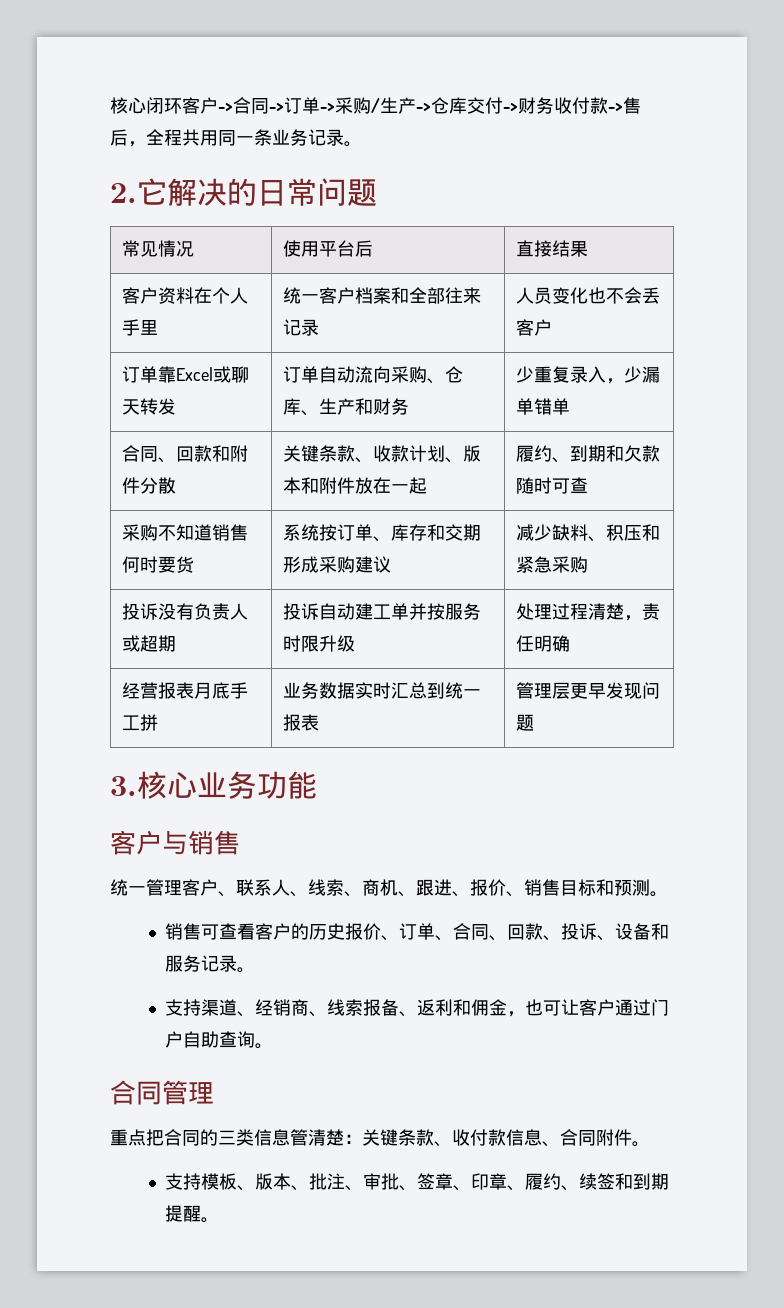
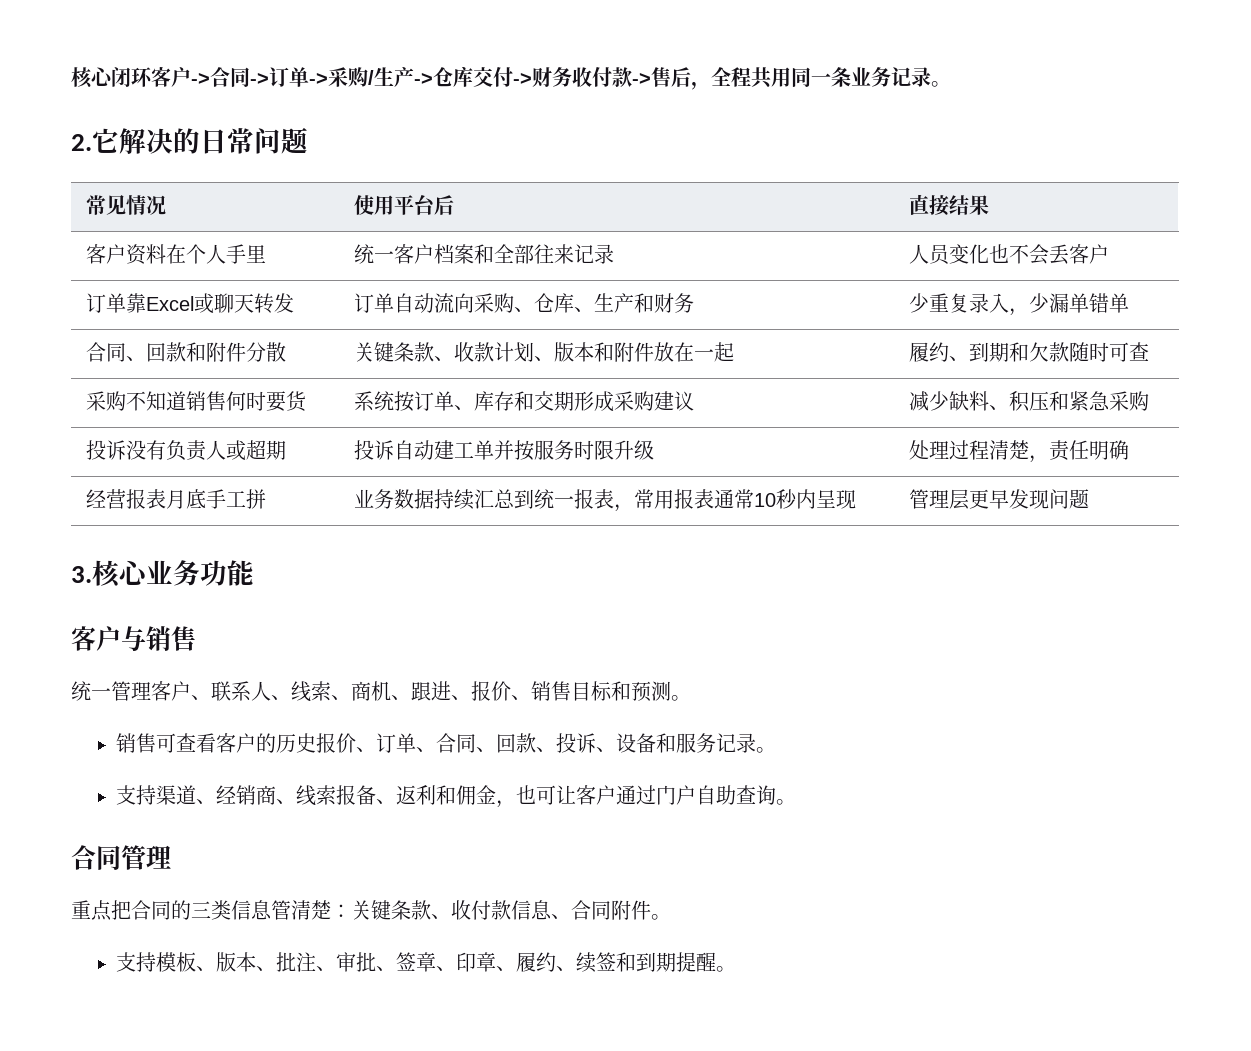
- 经营报表月底手工拼 | 业务数据实时汇总到统一报表 | 管理层更早发现问题
+ 经营报表月底手工拼 | 业务数据持续汇总到统一报表，常用报表通常10秒内呈现 | 管理层更早发现问题

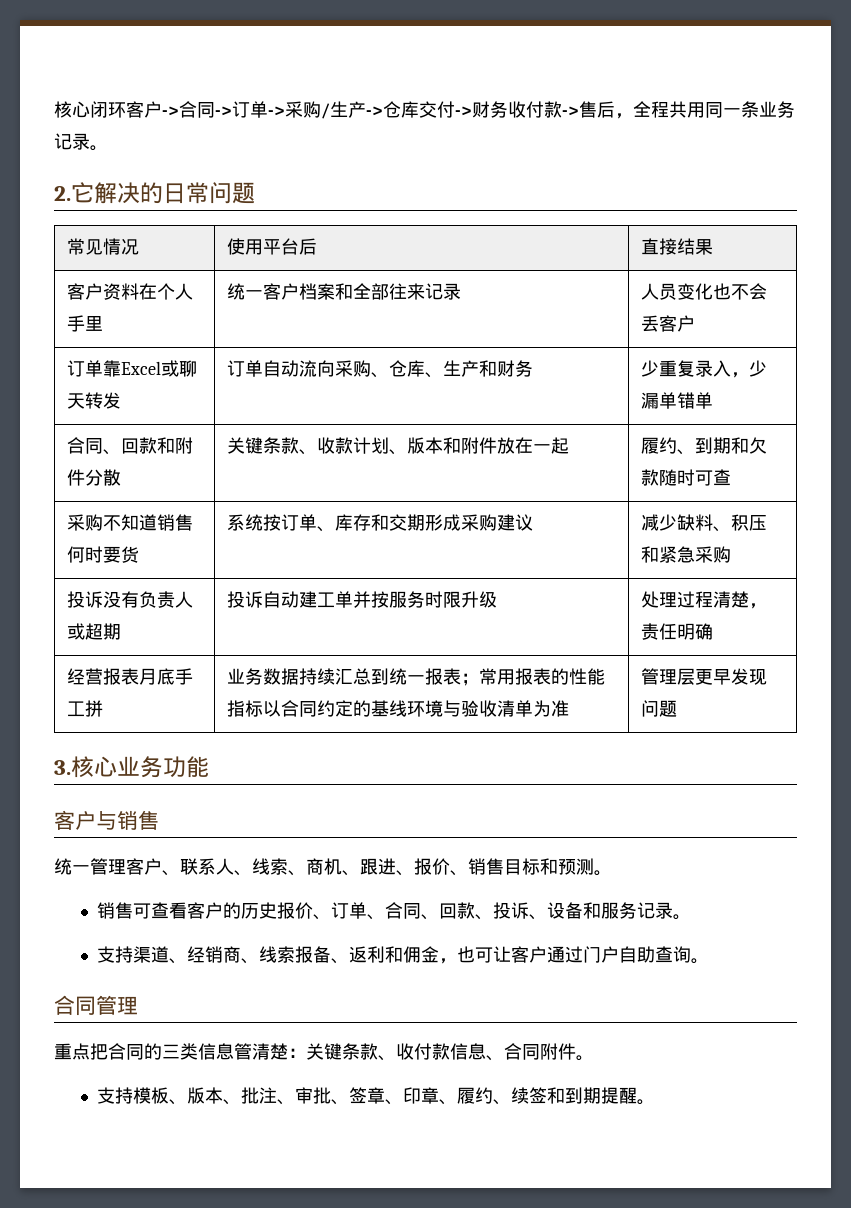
- 经营报表月底手工拼 | 业务数据持续汇总到统一报表，常用报表通常10秒内呈现 | 管理层更早发现问题
+ 经营报表月底手工拼 | 业务数据持续汇总到统一报表；常用报表的性能指标以合同约定的基线环境与验收清单为准 | 管理层更早发现问题

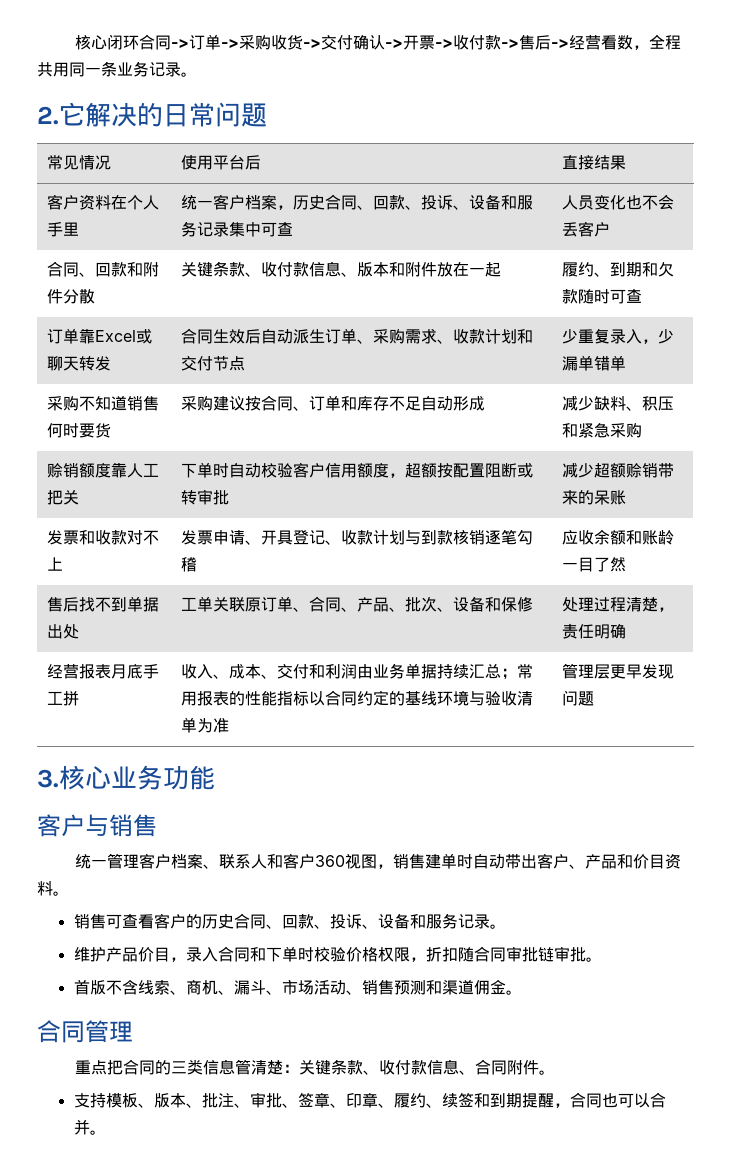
- 核心闭环客户->合同->订单->采购/生产->仓库交付->财务收付款->售后，全程共用同一条业务记录。
+ 核心闭环合同->订单->采购收货->交付确认->开票->收付款->售后->经营看数，全程共用同一条业务记录。
- 客户资料在个人手里 | 统一客户档案和全部往来记录 | 人员变化也不会丢客户
+ 客户资料在个人手里 | 统一客户档案，历史合同、回款、投诉、设备和服务记录集中可查 | 人员变化也不会丢客户
- 订单靠Excel或聊天转发 | 订单自动流向采购、仓库、生产和财务 | 少重复录入，少漏单错单
- 合同、回款和附件分散 | 关键条款、收款计划、版本和附件放在一起 | 履约、到期和欠款随时可查
+ 合同、回款和附件分散 | 关键条款、收付款信息、版本和附件放在一起 | 履约、到期和欠款随时可查
+ 订单靠Excel或聊天转发 | 合同生效后自动派生订单、采购需求、收款计划和交付节点 | 少重复录入，少漏单错单
- 采购不知道销售何时要货 | 系统按订单、库存和交期形成采购建议 | 减少缺料、积压和紧急采购
+ 采购不知道销售何时要货 | 采购建议按合同、订单和库存不足自动形成 | 减少缺料、积压和紧急采购
- 投诉没有负责人或超期 | 投诉自动建工单并按服务时限升级 | 处理过程清楚，责任明确
+ 赊销额度靠人工把关 | 下单时自动校验客户信用额度，超额按配置阻断或转审批 | 减少超额赊销带来的呆账
+ 发票和收款对不上 | 发票申请、开具登记、收款计划与到款核销逐笔勾稽 | 应收余额和账龄一目了然
+ 售后找不到单据出处 | 工单关联原订单、合同、产品、批次、设备和保修 | 处理过程清楚，责任明确
- 经营报表月底手工拼 | 业务数据持续汇总到统一报表；常用报表的性能指标以合同约定的基线环境与验收清单为准 | 管理层更早发现问题
+ 经营报表月底手工拼 | 收入、成本、交付和利润由业务单据持续汇总；常用报表的性能指标以合同约定的基线环境与验收清单为准 | 管理层更早发现问题
- 统一管理客户、联系人、线索、商机、跟进、报价、销售目标和预测。
+ 统一管理客户档案、联系人和客户360视图，销售建单时自动带出客户、产品和价目资料。
- 销售可查看客户的历史报价、订单、合同、回款、投诉、设备和服务记录。
+ 销售可查看客户的历史合同、回款、投诉、设备和服务记录。
- 支持渠道、经销商、线索报备、返利和佣金，也可让客户通过门户自助查询。
+ 维护产品价目，录入合同和下单时校验价格权限，折扣随合同审批链审批。
+ 首版不含线索、商机、漏斗、市场活动、销售预测和渠道佣金。
- 支持模板、版本、批注、审批、签章、印章、履约、续签和到期提醒。
+ 支持模板、版本、批注、审批、签章、印章、履约、续签和到期提醒，合同也可以合并。

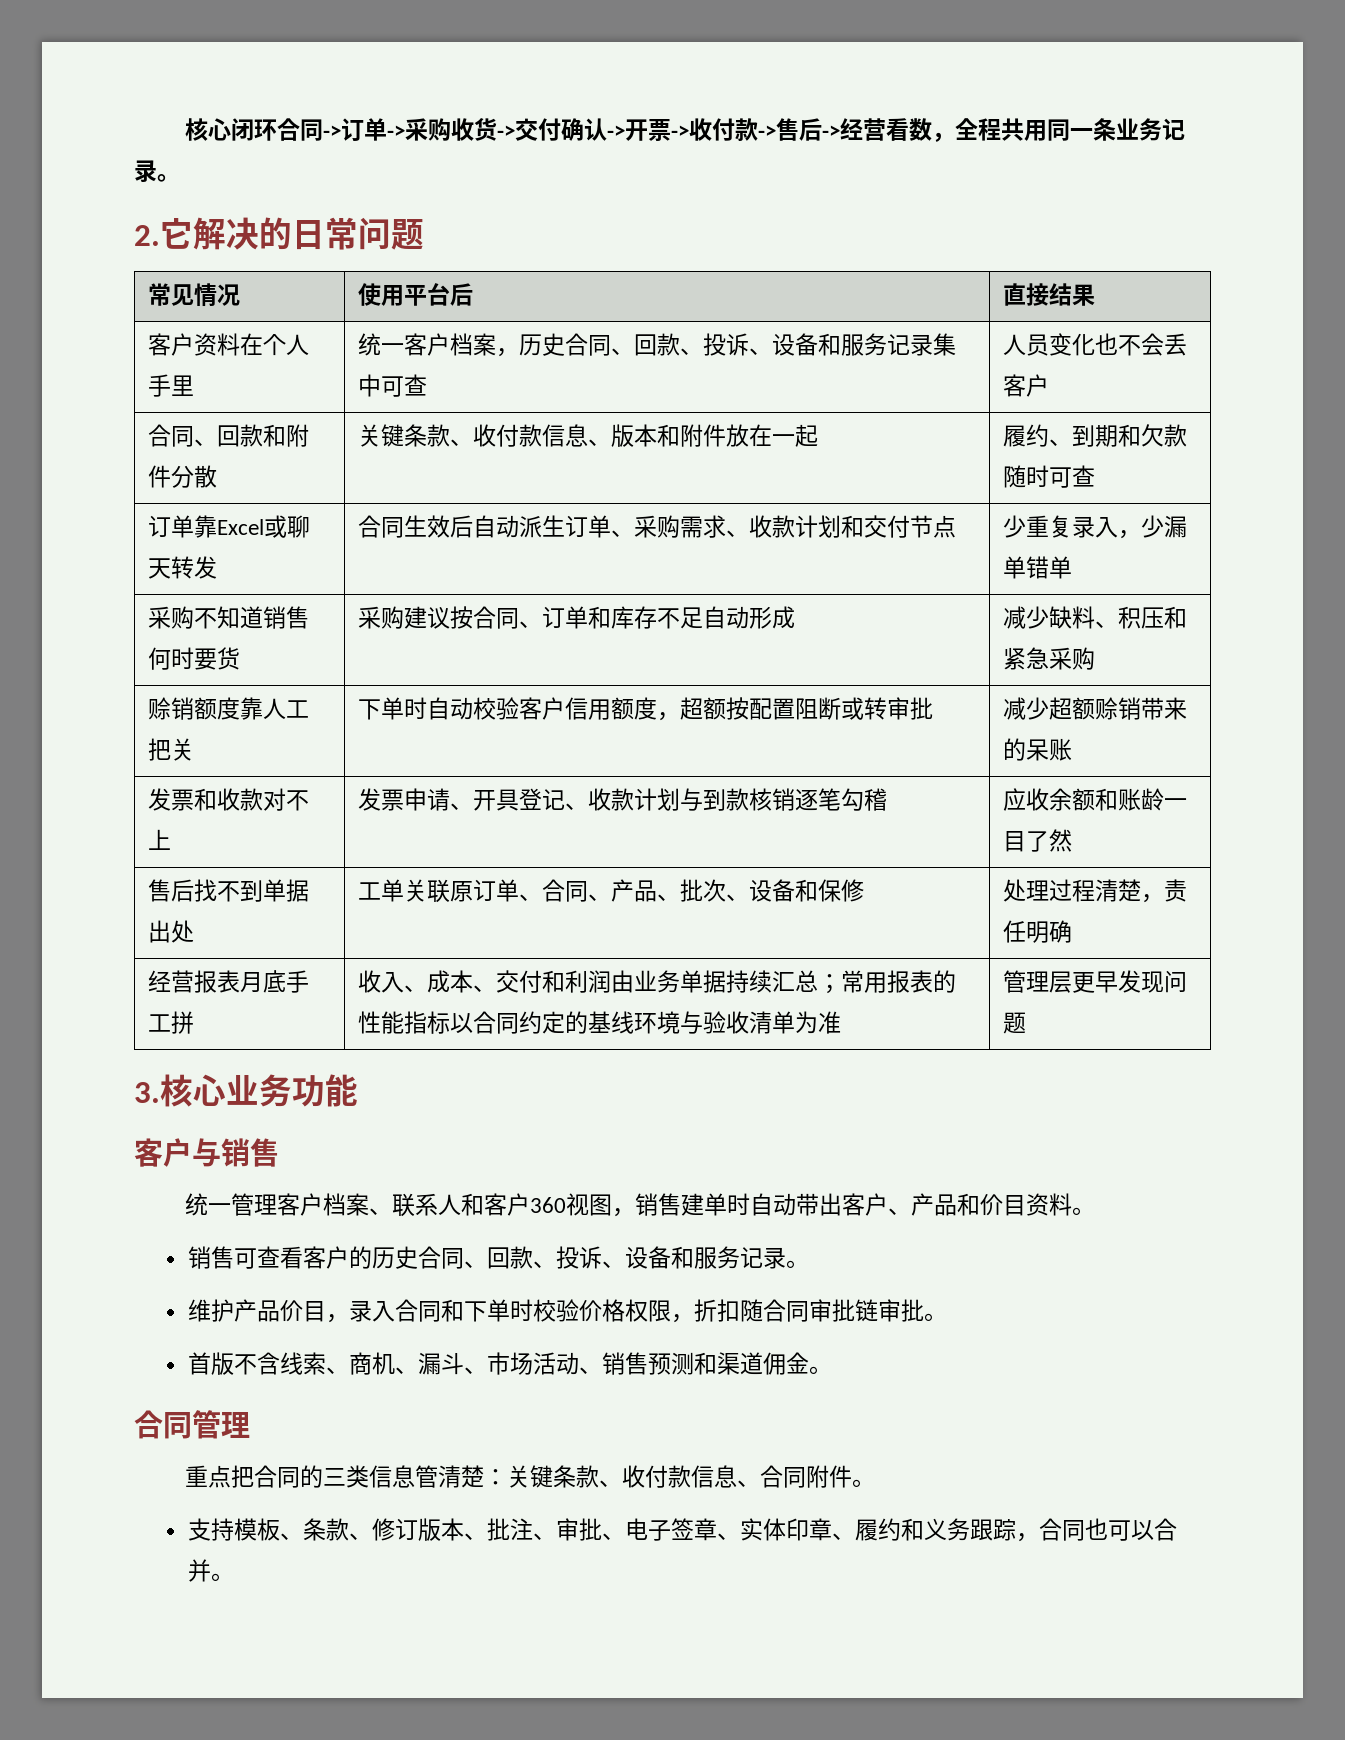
- 支持模板、版本、批注、审批、签章、印章、履约、续签和到期提醒，合同也可以合并。
+ 支持模板、条款、修订版本、批注、审批、电子签章、实体印章、履约和义务跟踪，合同也可以合并。

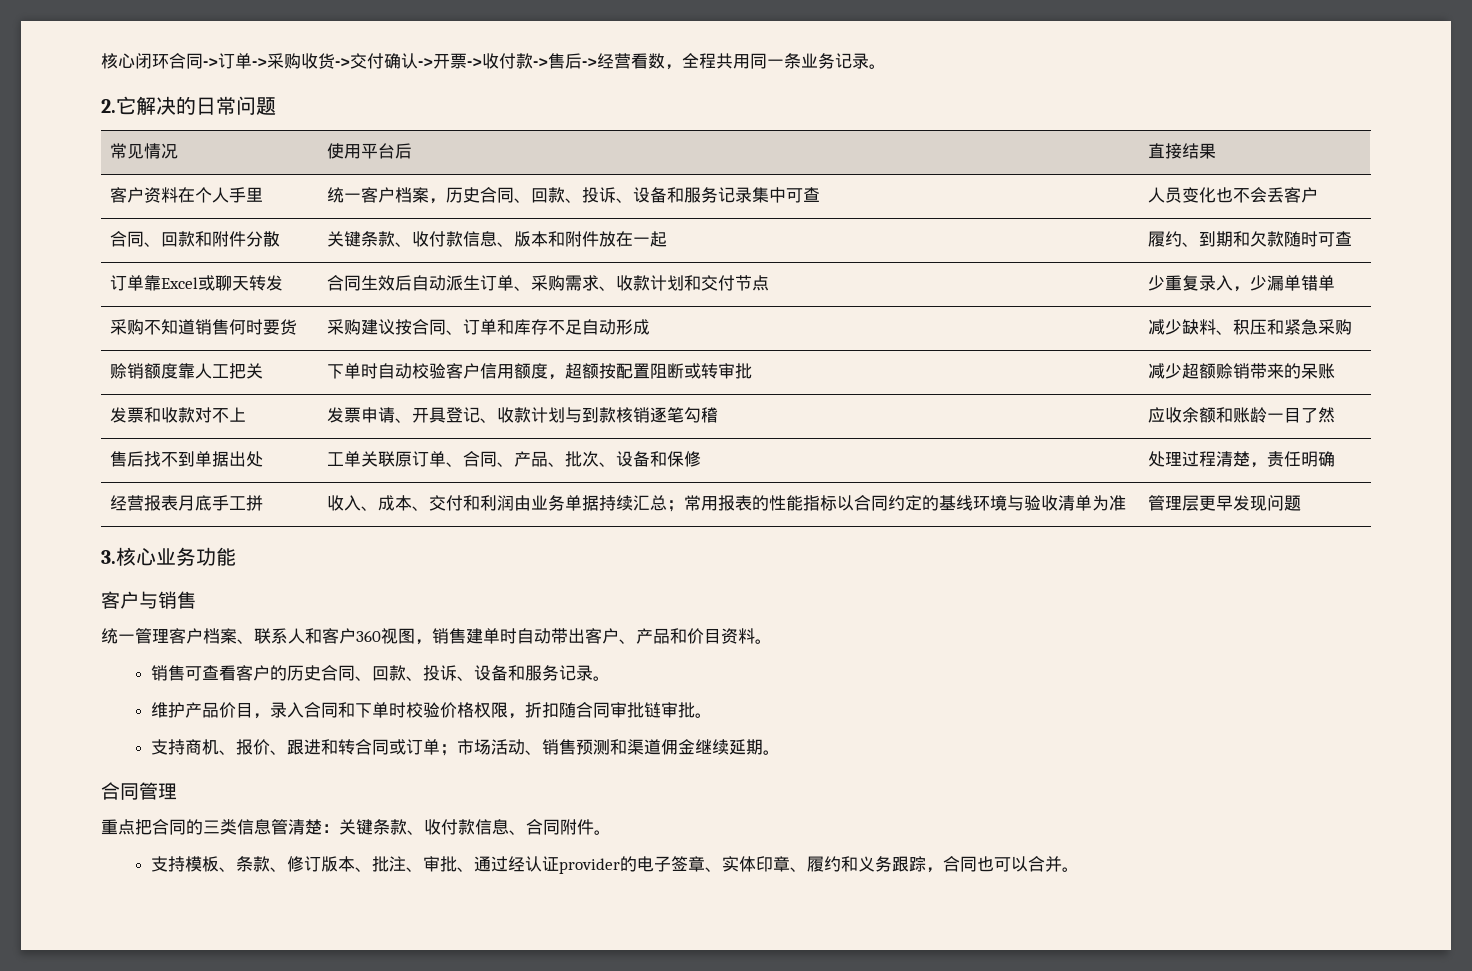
- 首版不含线索、商机、漏斗、市场活动、销售预测和渠道佣金。
+ 支持商机、报价、跟进和转合同或订单；市场活动、销售预测和渠道佣金继续延期。
- 支持模板、条款、修订版本、批注、审批、电子签章、实体印章、履约和义务跟踪，合同也可以合并。
+ 支持模板、条款、修订版本、批注、审批、通过经认证provider的电子签章、实体印章、履约和义务跟踪，合同也可以合并。

